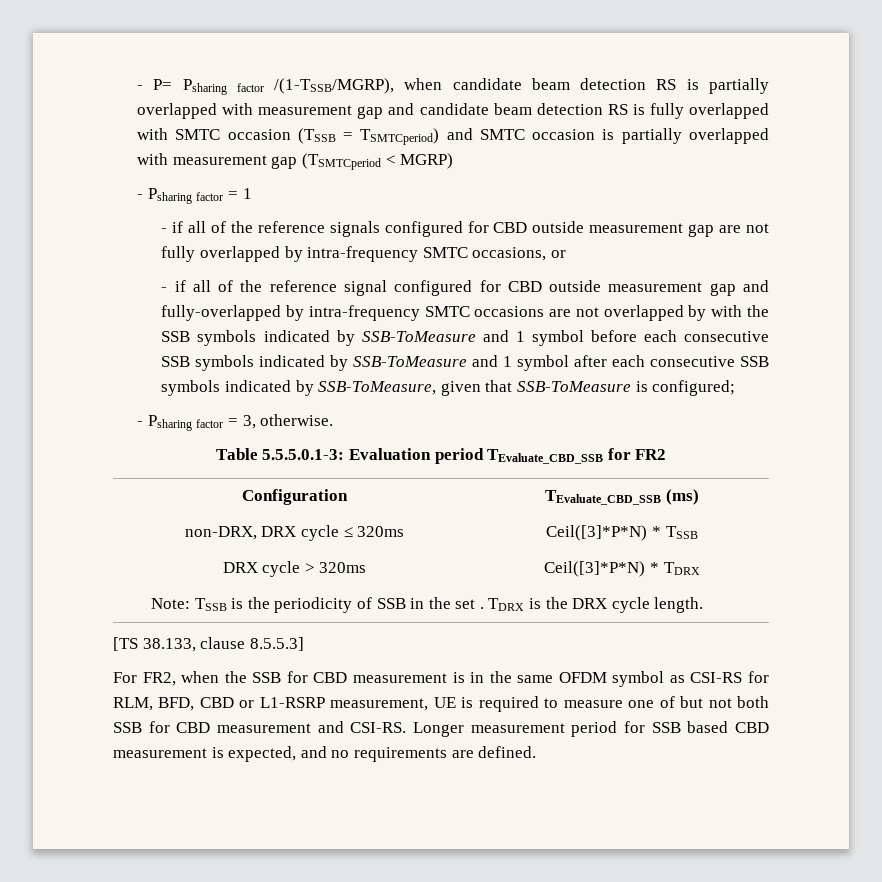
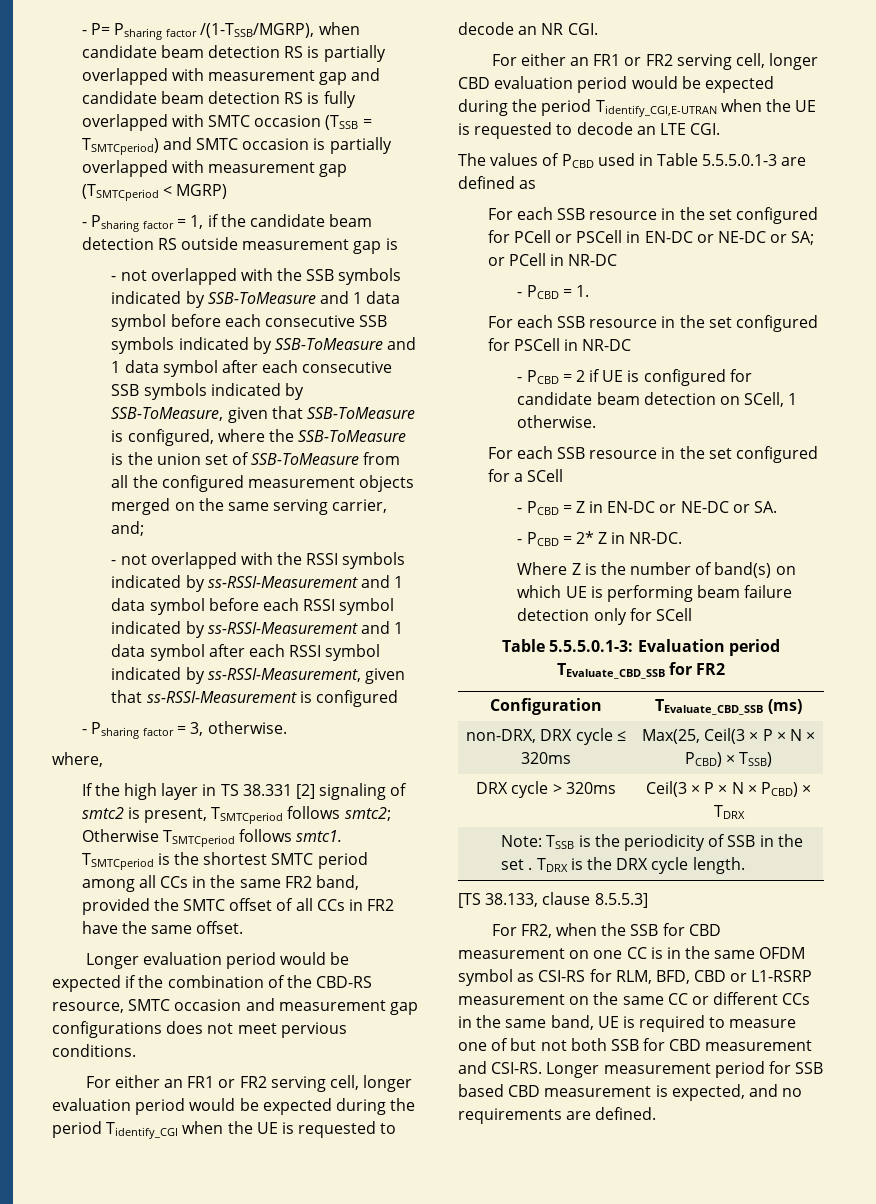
- - Psharing factor = 1
- - if all of the reference signals configured for CBD outside measurement gap are not fully overlapped by intra-frequency SMTC occasions, or
- - if all of the reference signal configured for CBD outside measurement gap and fully-overlapped by intra-frequency SMTC occasions are not overlapped by with the SSB symbols indicated by SSB-ToMeasure and 1 symbol before each consecutive SSB symbols indicated by SSB-ToMeasure and 1 symbol after each consecutive SSB symbols indicated by SSB-ToMeasure, given that SSB-ToMeasure is configured;
+ - Psharing factor = 1, if the candidate beam detection RS outside measurement gap is
+ - not overlapped with the SSB symbols indicated by SSB-ToMeasure and 1 data symbol before each consecutive SSB symbols indicated by SSB-ToMeasure and 1 data symbol after each consecutive SSB symbols indicated by SSB-ToMeasure, given that SSB-ToMeasure is configured, where the SSB-ToMeasure is the union set of SSB-ToMeasure from all the configured measurement objects merged on the same serving carrier, and;
+ - not overlapped with the RSSI symbols indicated by ss-RSSI-Measurement and 1 data symbol before each RSSI symbol indicated by ss-RSSI-Measurement and 1 data symbol after each RSSI symbol indicated by ss-RSSI-Measurement, given that ss-RSSI-Measurement is configured
+ where,
+ If the high layer in TS 38.331 [2] signaling of smtc2 is present, TSMTCperiod follows smtc2; Otherwise TSMTCperiod follows smtc1. TSMTCperiod is the shortest SMTC period among all CCs in the same FR2 band, provided the SMTC offset of all CCs in FR2 have the same offset.
+ Longer evaluation period would be expected if the combination of the CBD-RS resource, SMTC occasion and measurement gap configurations does not meet pervious conditions.
+ For either an FR1 or FR2 serving cell, longer evaluation period would be expected during the period Tidentify_CGI when the UE is requested to decode an NR CGI.
+ For either an FR1 or FR2 serving cell, longer CBD evaluation period would be expected during the period Tidentify_CGI,E-UTRAN when the UE is requested to decode an LTE CGI.
+ The values of PCBD used in Table 5.5.5.0.1-3 are defined as
+ For each SSB resource in the set configured for PCell or PSCell in EN-DC or NE-DC or SA; or PCell in NR-DC
+ - PCBD = 1.
+ For each SSB resource in the set configured for PSCell in NR-DC
+ - PCBD = 2 if UE is configured for candidate beam detection on SCell, 1 otherwise.
+ For each SSB resource in the set configured for a SCell
+ - PCBD = Z in EN-DC or NE-DC or SA.
+ - PCBD = 2* Z in NR-DC.
+ Where Z is the number of band(s) on which UE is performing beam failure detection only for SCell
- non-DRX, DRX cycle ≤ 320ms | Ceil([3]*P*N) * TSSB
- DRX cycle > 320ms | Ceil([3]*P*N) * TDRX
+ non-DRX, DRX cycle ≤ 320ms | Max(25, Ceil(3 × P × N × PCBD) × TSSB)
+ DRX cycle > 320ms | Ceil(3 × P × N × PCBD) × TDRX
- For FR2, when the SSB for CBD measurement is in the same OFDM symbol as CSI-RS for RLM, BFD, CBD or L1-RSRP measurement, UE is required to measure one of but not both SSB for CBD measurement and CSI-RS.
+ For FR2, when the SSB for CBD measurement on one CC is in the same OFDM symbol as CSI-RS for RLM, BFD, CBD or L1-RSRP measurement on the same CC or different CCs in the same band, UE is required to measure one of but not both SSB for CBD measurement and CSI-RS.

